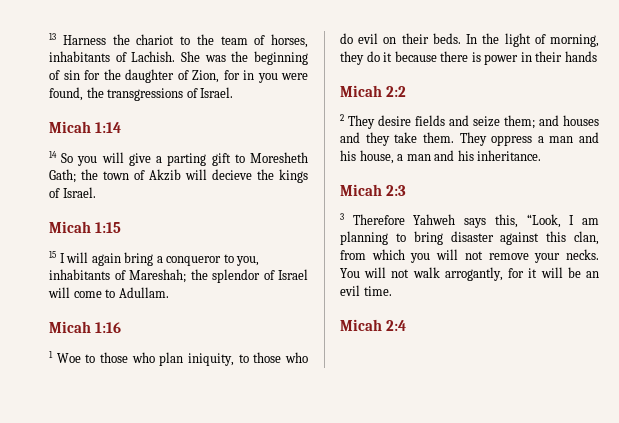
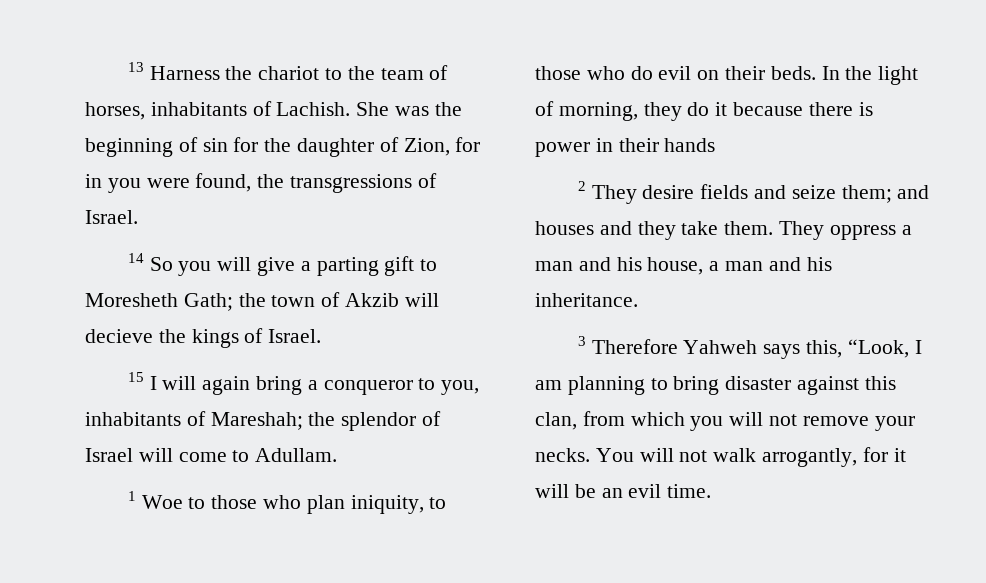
- Micah 1:14
- Micah 1:15
- Micah 1:16
- Micah 2:2
- Micah 2:3
- Micah 2:4

